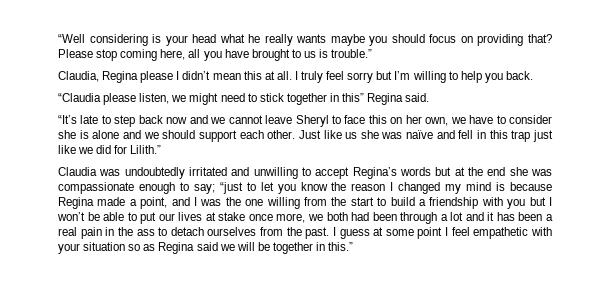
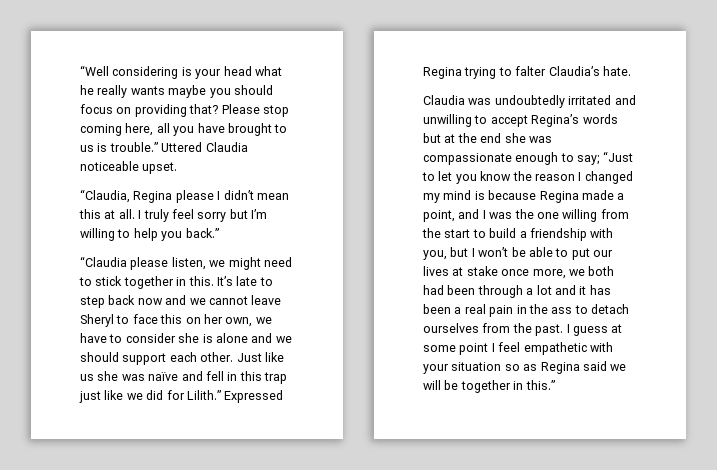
- Please stop coming here, all you have brought to us is trouble.”
- Claudia, Regina please I didn’t mean this at all.
+ Please stop coming here, all you have brought to us is trouble.” Uttered Claudia noticeable upset.
+ “Claudia, Regina please I didn’t mean this at all.
- I truly feel sorry but I’m willing to help you back.
+ I truly feel sorry but I’m willing to help you back.”
- “Claudia please listen, we might need to stick together in this” Regina said.
- “It’s late to step back now and we cannot leave Sheryl to face this on her own, we have to consider she is alone and we should support each other.
+ “Claudia please listen, we might need to stick together in this. It’s late to step back now and we cannot leave Sheryl to face this on her own, we have to consider she is alone and we should support each other.
+ Expressed Regina trying to falter Claudia’s hate.
- “just to let you know the reason I changed my mind is because Regina made a point, and I was the one willing from the start to build a friendship with you but I won’t be able to put our lives at stake once more, we both had been through a lot and it has been a real pain in the ass to detach ourselves from the past.
+ “Just to let you know the reason I changed my mind is because Regina made a point, and I was the one willing from the start to build a friendship with you, but I won’t be able to put our lives at stake once more, we both had been through a lot and it has been a real pain in the ass to detach ourselves from the past.

